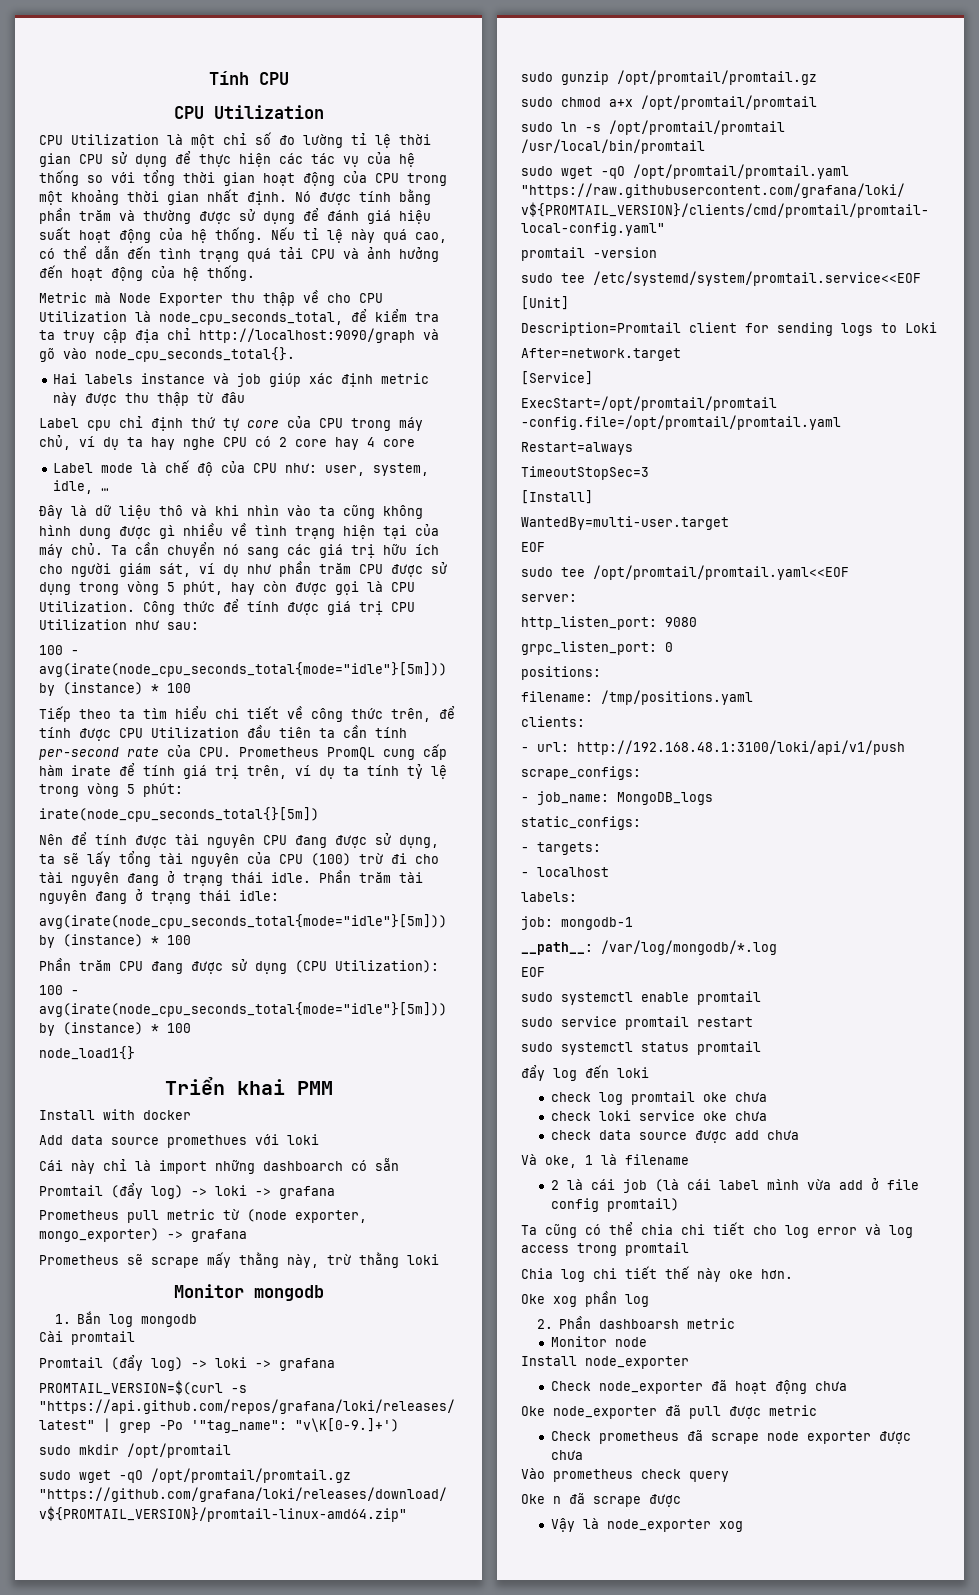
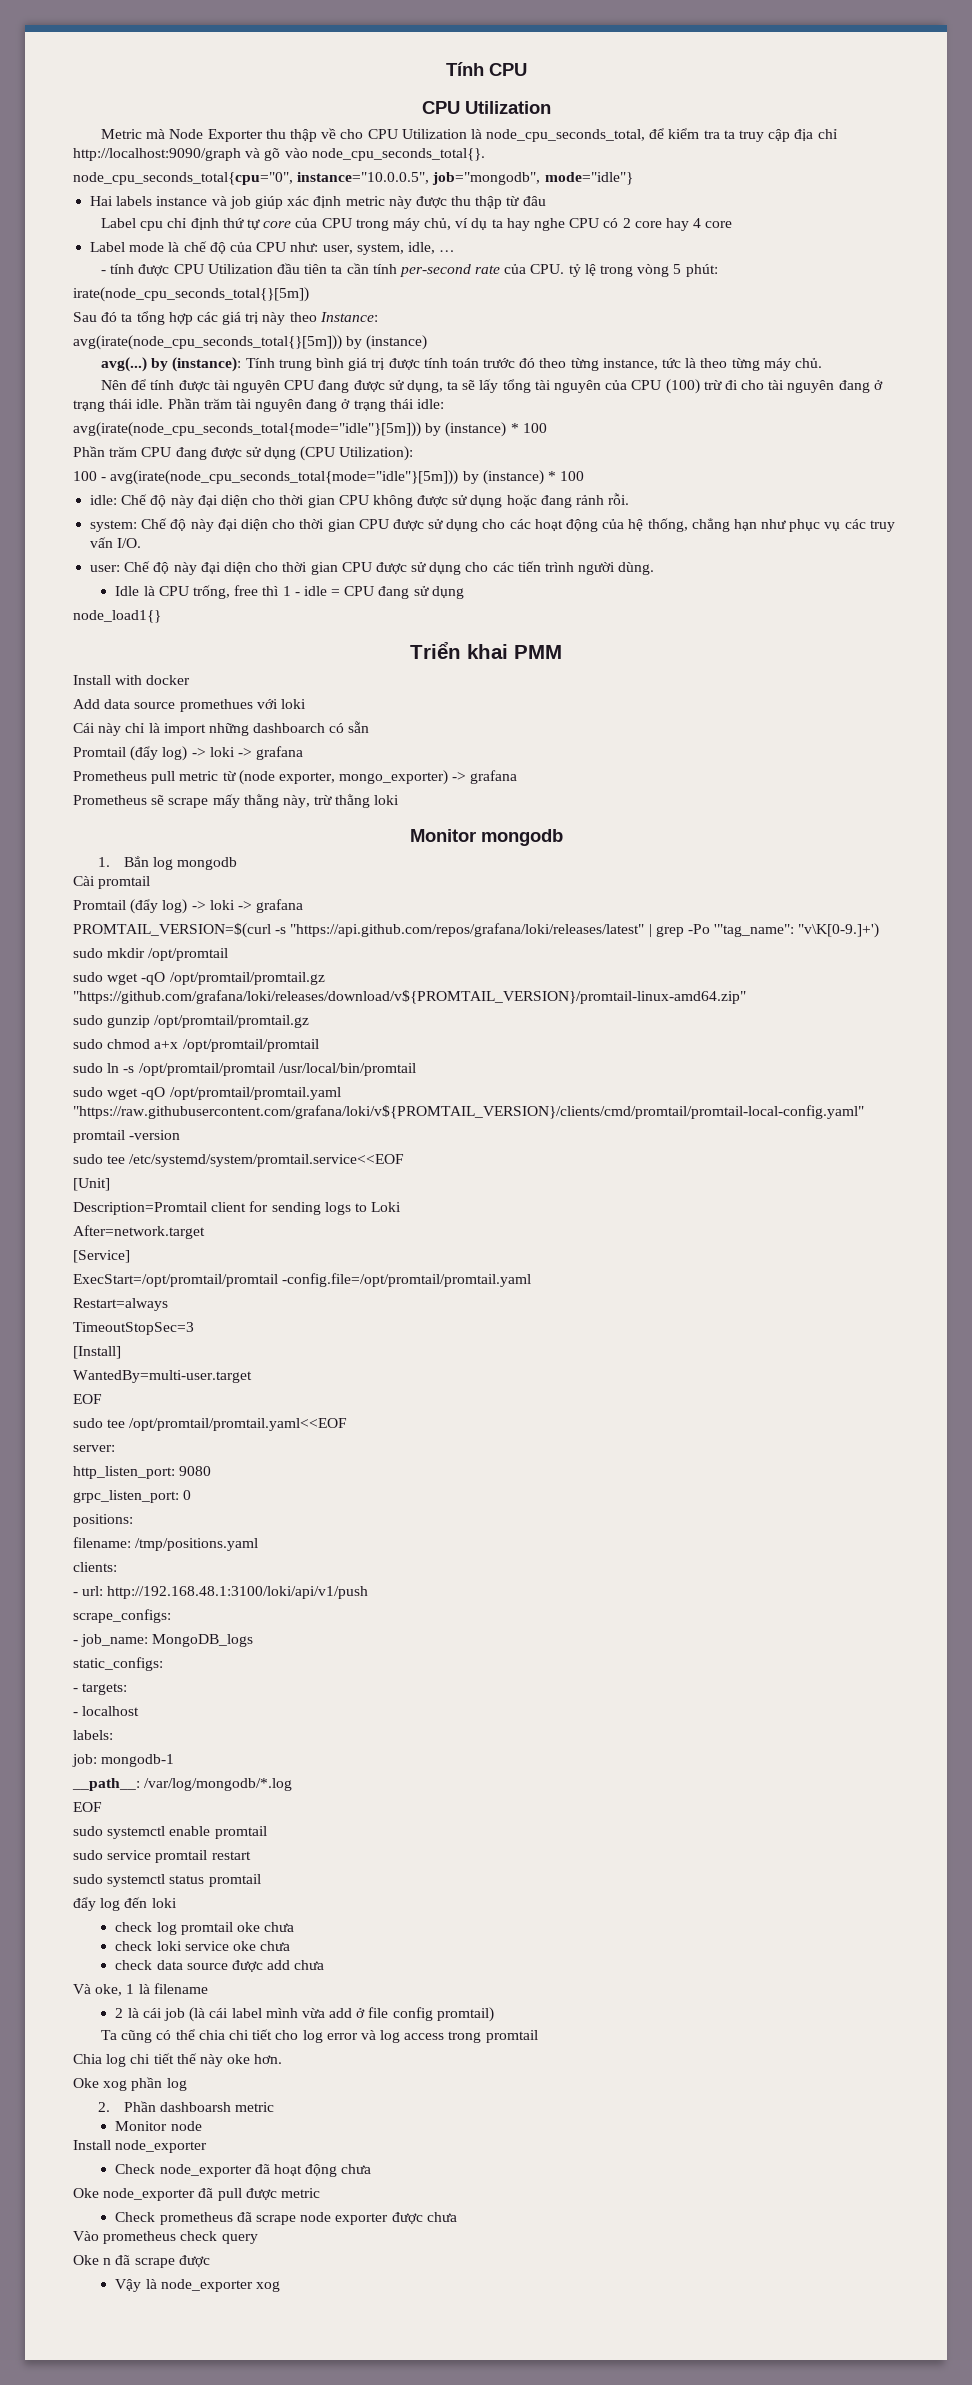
- CPU Utilization là một chỉ số đo lường tỉ lệ thời gian CPU sử dụng để thực hiện các tác vụ của hệ thống so với tổng thời gian hoạt động của CPU trong một khoảng thời gian nhất định. Nó được tính bằng phần trăm và thường được sử dụng để đánh giá hiệu suất hoạt động của hệ thống. Nếu tỉ lệ này quá cao, có thể dẫn đến tình trạng quá tải CPU và ảnh hưởng đến hoạt động của hệ thống.
+ node_cpu_seconds_total{cpu="0", instance="10.0.0.5", job="mongodb", mode="idle"}
- Đây là dữ liệu thô và khi nhìn vào ta cũng không hình dung được gì nhiều về tình trạng hiện tại của máy chủ. Ta cần chuyển nó sang các giá trị hữu ích cho người giám sát, ví dụ như phần trăm CPU được sử dụng trong vòng 5 phút, hay còn được gọi là CPU Utilization. Công thức để tính được giá trị CPU Utilization như sau:
- 100 - avg(irate(node_cpu_seconds_total{mode="idle"}[5m])) by (instance) * 100
- Tiếp theo ta tìm hiểu chi tiết về công thức trên, để tính được CPU Utilization đầu tiên ta cần tính per-second rate của CPU. Prometheus PromQL cung cấp hàm irate để tính giá trị trên, ví dụ ta tính tỷ lệ trong vòng 5 phút:
+ - tính được CPU Utilization đầu tiên ta cần tính per-second rate của CPU. tỷ lệ trong vòng 5 phút:
+ Sau đó ta tổng hợp các giá trị này theo Instance:
+ avg(irate(node_cpu_seconds_total{}[5m])) by (instance)
+ avg(...) by (instance): Tính trung bình giá trị được tính toán trước đó theo từng instance, tức là theo từng máy chủ.
+ idle: Chế độ này đại diện cho thời gian CPU không được sử dụng hoặc đang rảnh rỗi.
+ system: Chế độ này đại diện cho thời gian CPU được sử dụng cho các hoạt động của hệ thống, chẳng hạn như phục vụ các truy vấn I/O.
+ user: Chế độ này đại diện cho thời gian CPU được sử dụng cho các tiến trình người dùng.
+ Idle là CPU trống, free thì 1 - idle = CPU đang sử dụng

